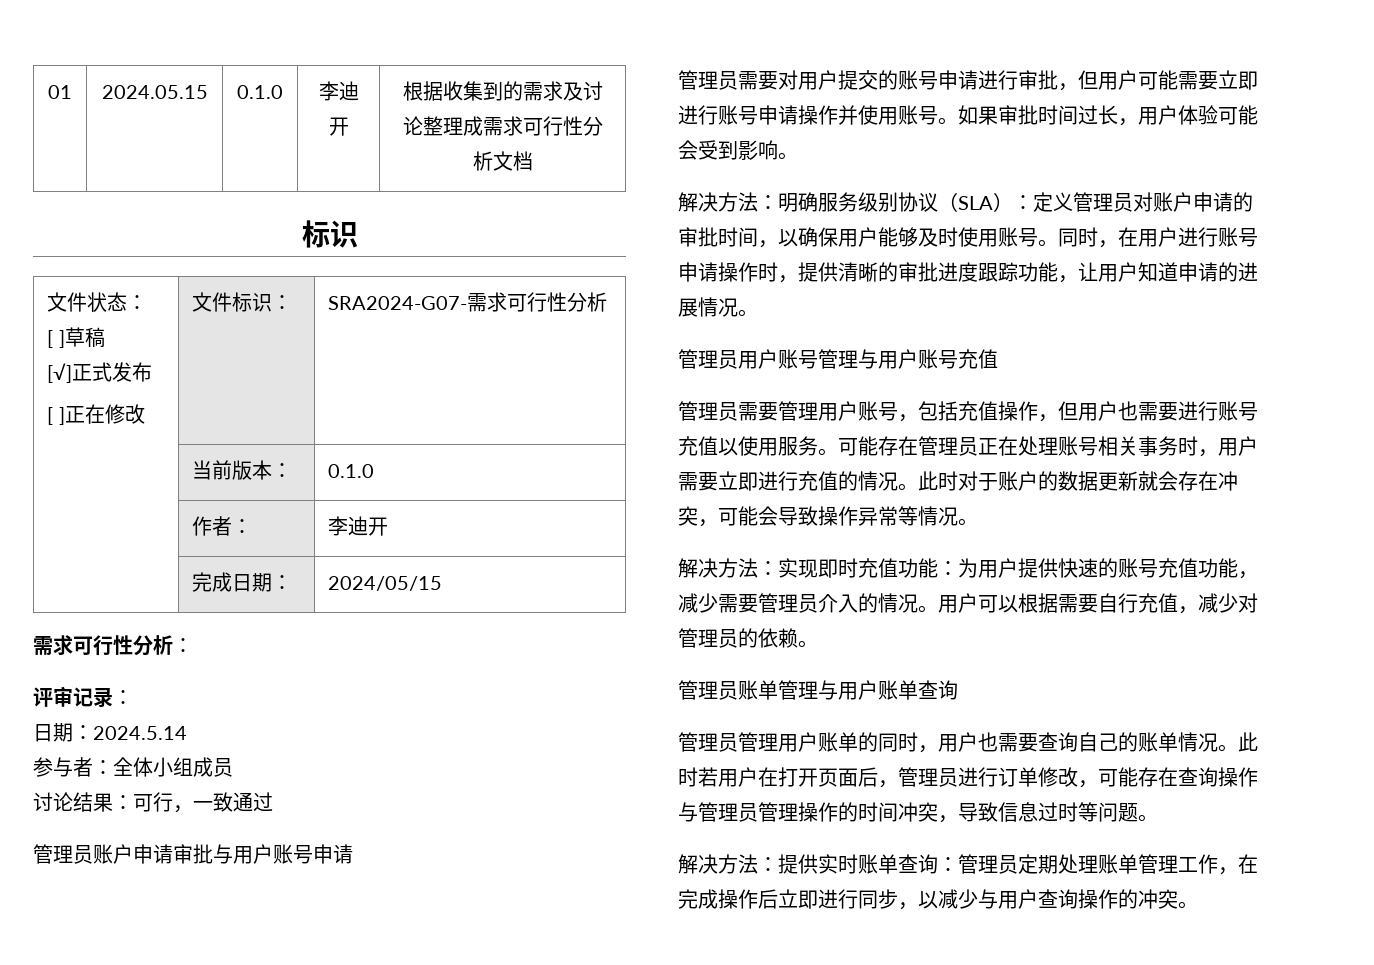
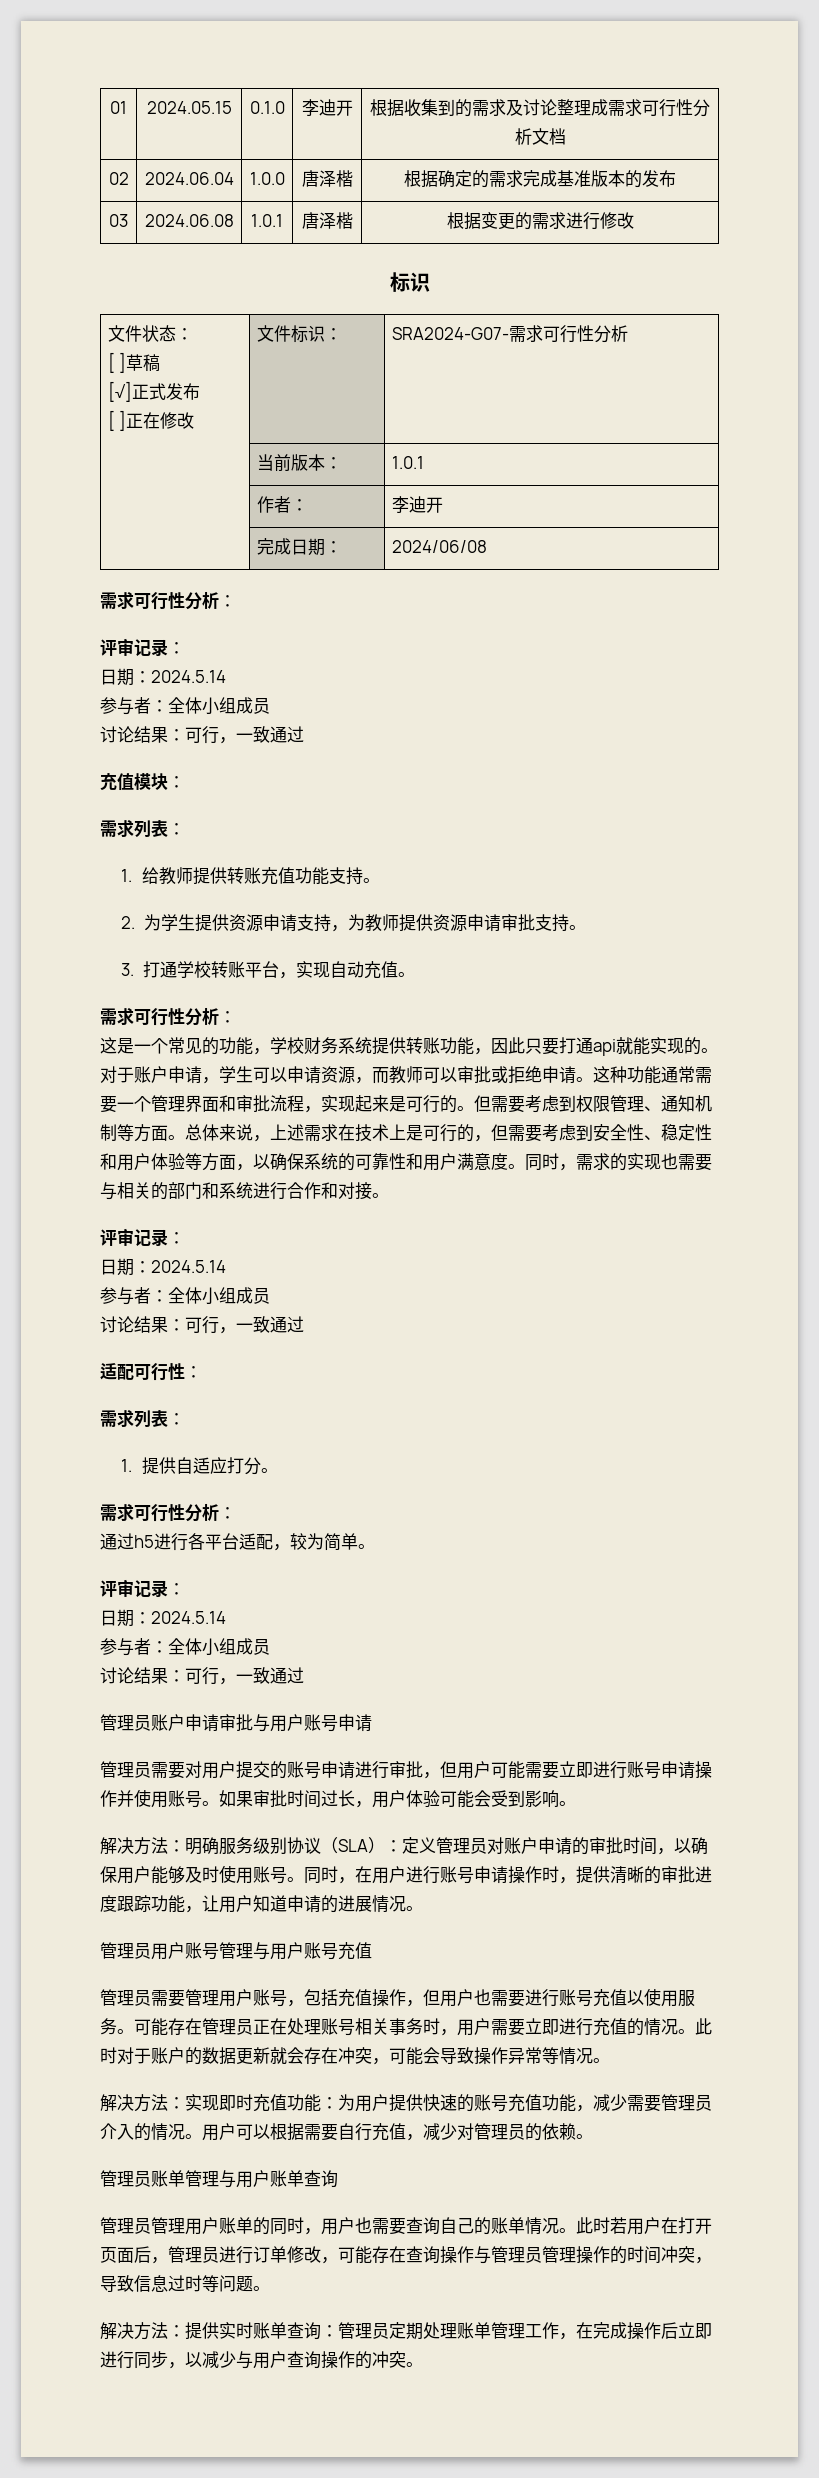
+ 02 | 2024.06.04 | 1.0.0 | 唐泽楷 | 根据确定的需求完成基准版本的发布
+ 03 | 2024.06.08 | 1.0.1 | 唐泽楷 | 根据变更的需求进行修改
- | 当前版本： | 0.1.0
+ | 当前版本： | 1.0.1
- | 完成日期： | 2024/05/15
+ | 完成日期： | 2024/06/08
+ 充值模块：
+ 需求列表：
+ 1.给教师提供转账充值功能支持。
+ 2.为学生提供资源申请支持，为教师提供资源申请审批支持。
+ 3.打通学校转账平台，实现自动充值。
+ 需求可行性分析：
+ 这是一个常见的功能，学校财务系统提供转账功能，因此只要打通api就能实现的。对于账户申请，学生可以申请资源，而教师可以审批或拒绝申请。这种功能通常需要一个管理界面和审批流程，实现起来是可行的。但需要考虑到权限管理、通知机制等方面。总体来说，上述需求在技术上是可行的，但需要考虑到安全性、稳定性和用户体验等方面，以确保系统的可靠性和用户满意度。同时，需求的实现也需要与相关的部门和系统进行合作和对接。
+ 评审记录：
+ 日期：2024.5.14
+ 参与者：全体小组成员
+ 讨论结果：可行，一致通过
+ 适配可行性：
+ 需求列表：
+ 1.提供自适应打分。
+ 需求可行性分析：
+ 通过h5进行各平台适配，较为简单。
+ 评审记录：
+ 日期：2024.5.14
+ 参与者：全体小组成员
+ 讨论结果：可行，一致通过

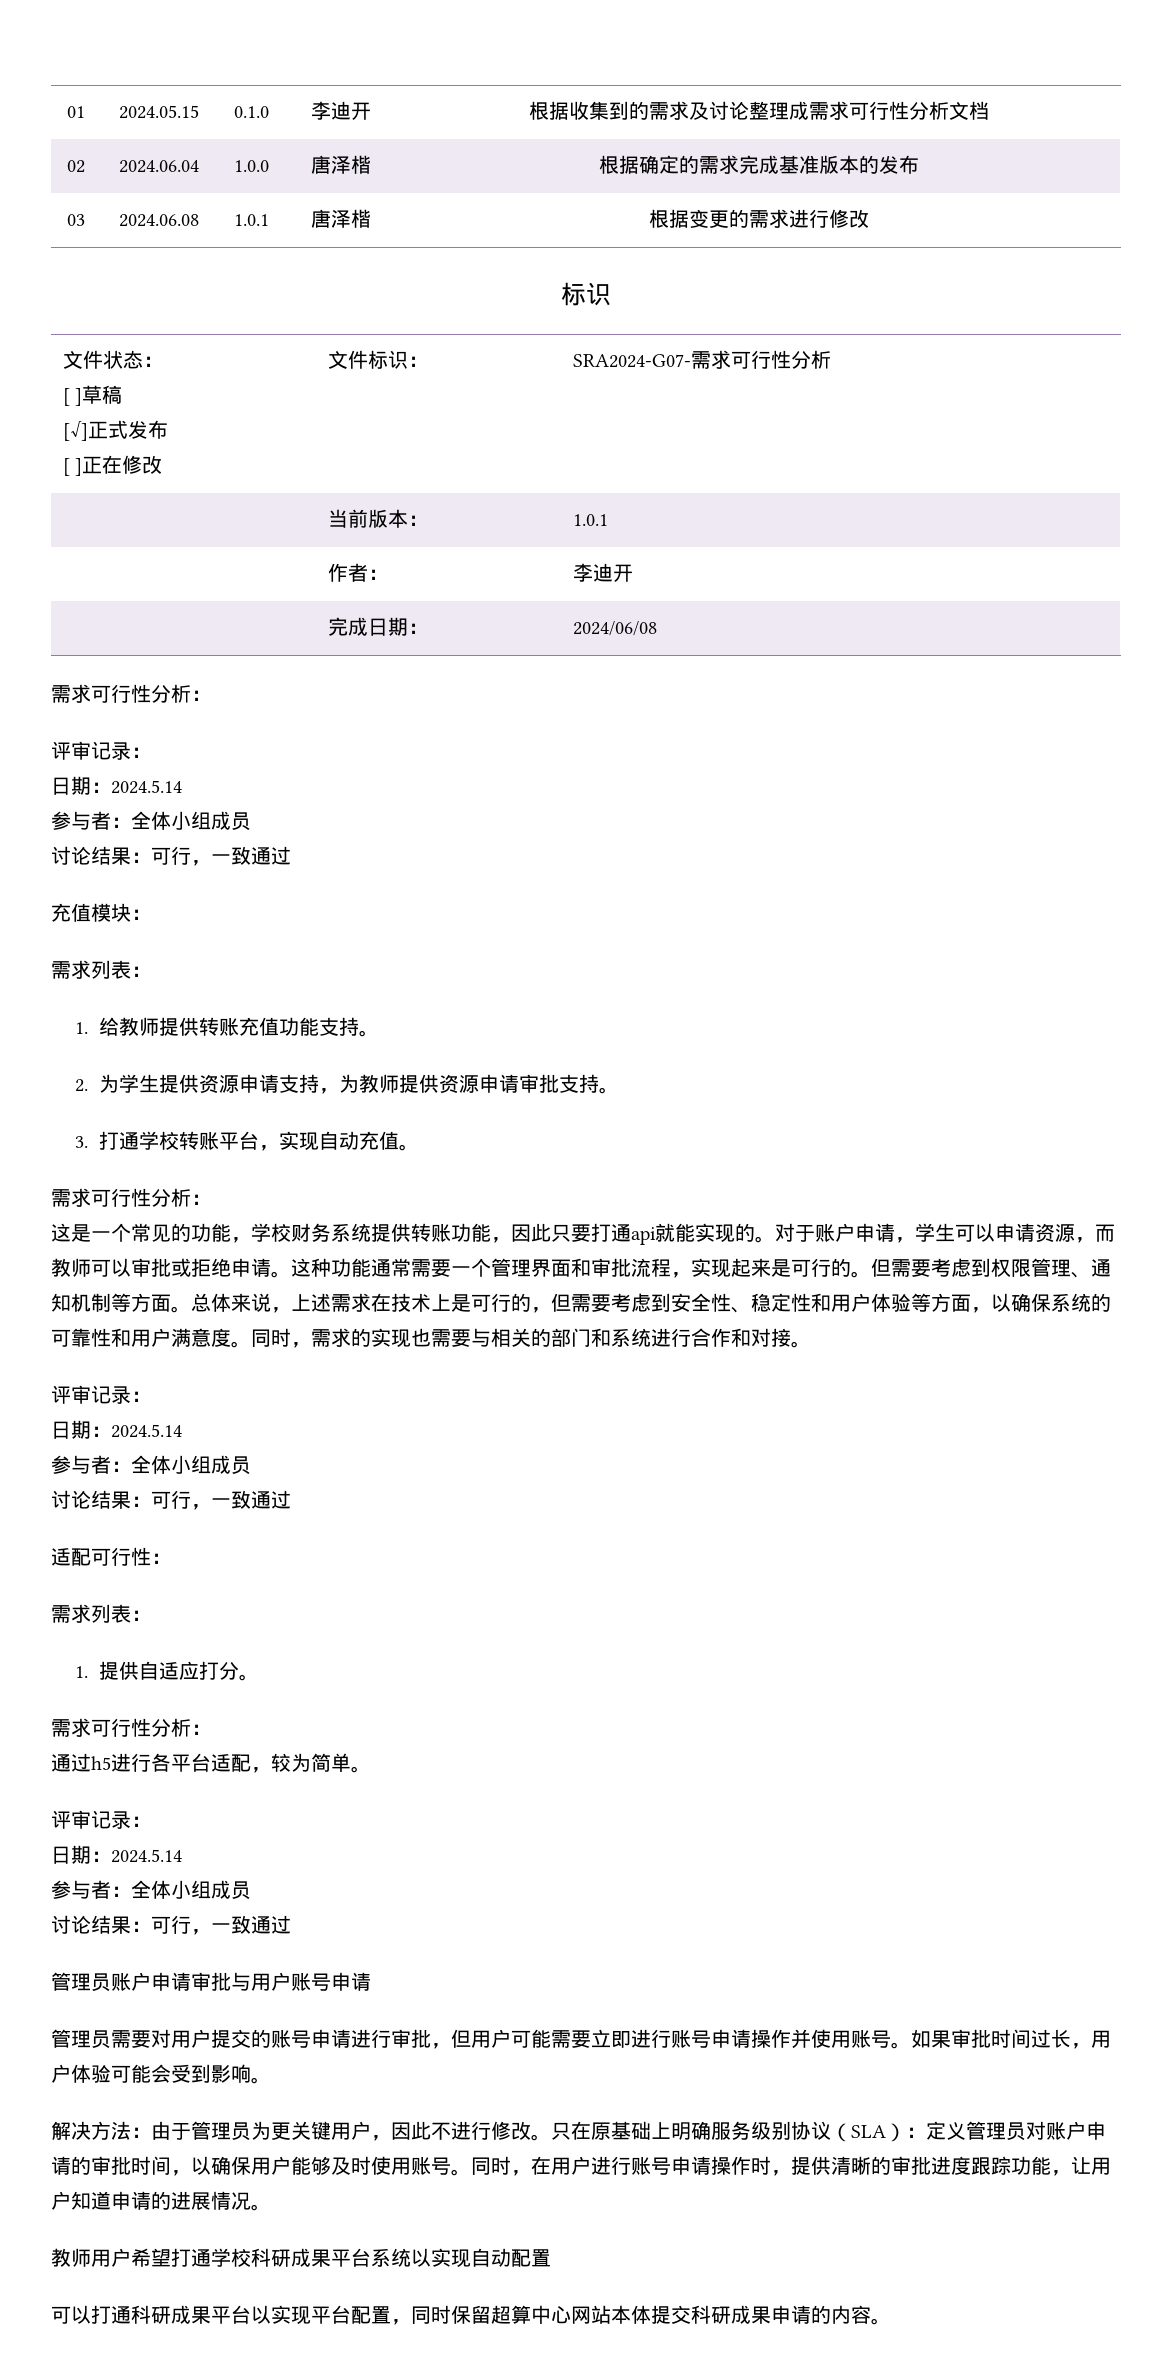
- 解决方法：明确服务级别协议（SLA）：定义管理员对账户申请的审批时间，以确保用户能够及时使用账号。
+ 解决方法：由于管理员为更关键用户，因此不进行修改。只在原基础上明确服务级别协议（SLA）：定义管理员对账户申请的审批时间，以确保用户能够及时使用账号。
- 管理员用户账号管理与用户账号充值
- 管理员需要管理用户账号，包括充值操作，但用户也需要进行账号充值以使用服务。可能存在管理员正在处理账号相关事务时，用户需要立即进行充值的情况。此时对于账户的数据更新就会存在冲突，可能会导致操作异常等情况。
- 解决方法：实现即时充值功能：为用户提供快速的账号充值功能，减少需要管理员介入的情况。用户可以根据需要自行充值，减少对管理员的依赖。
- 管理员账单管理与用户账单查询
- 管理员管理用户账单的同时，用户也需要查询自己的账单情况。此时若用户在打开页面后，管理员进行订单修改，可能存在查询操作与管理员管理操作的时间冲突，导致信息过时等问题。
- 解决方法：提供实时账单查询：管理员定期处理账单管理工作，在完成操作后立即进行同步，以减少与用户查询操作的冲突。
+ 教师用户希望打通学校科研成果平台系统以实现自动配置
+ 可以打通科研成果平台以实现平台配置，同时保留超算中心网站本体提交科研成果申请的内容。

